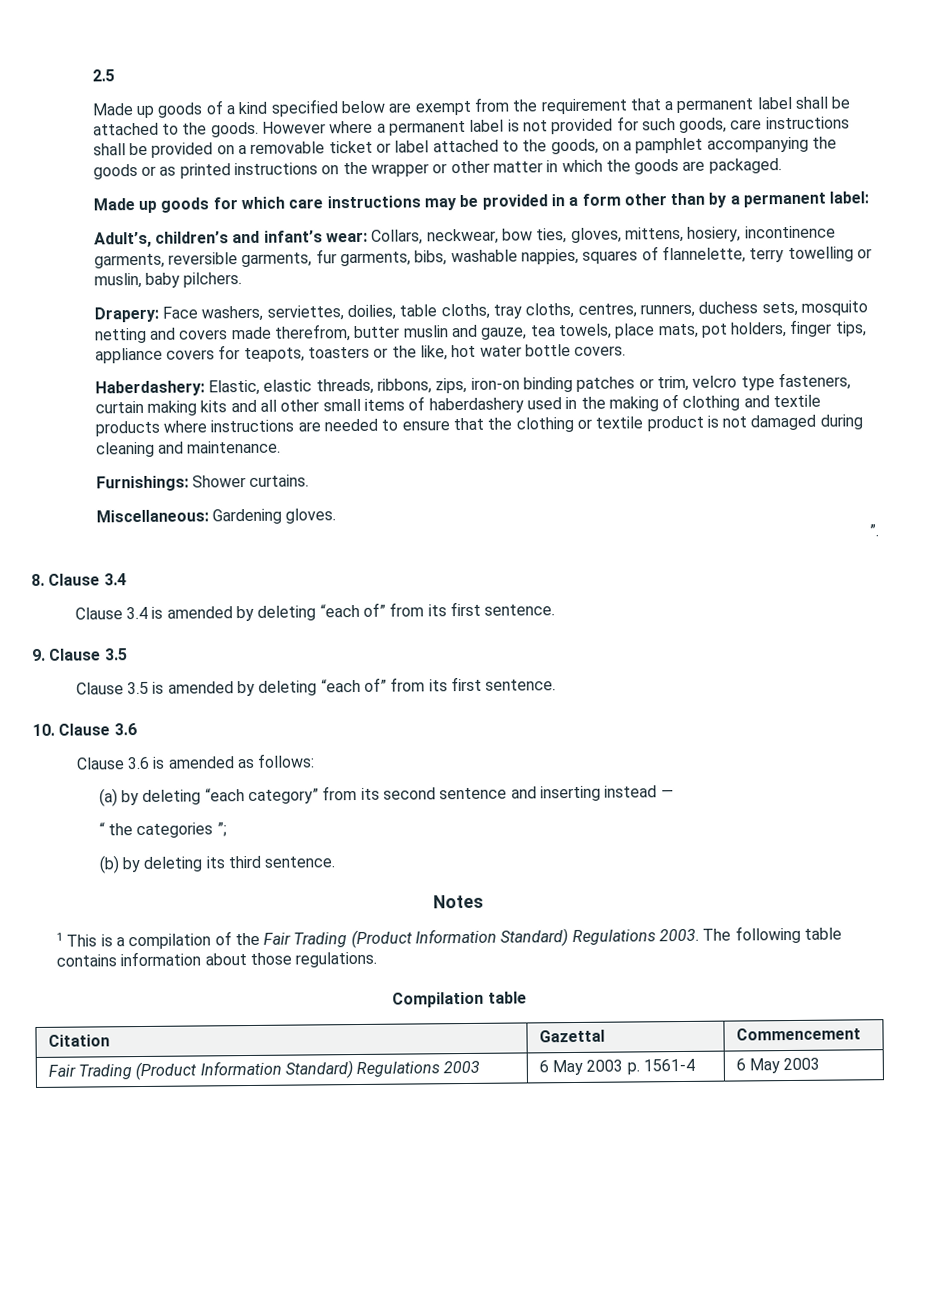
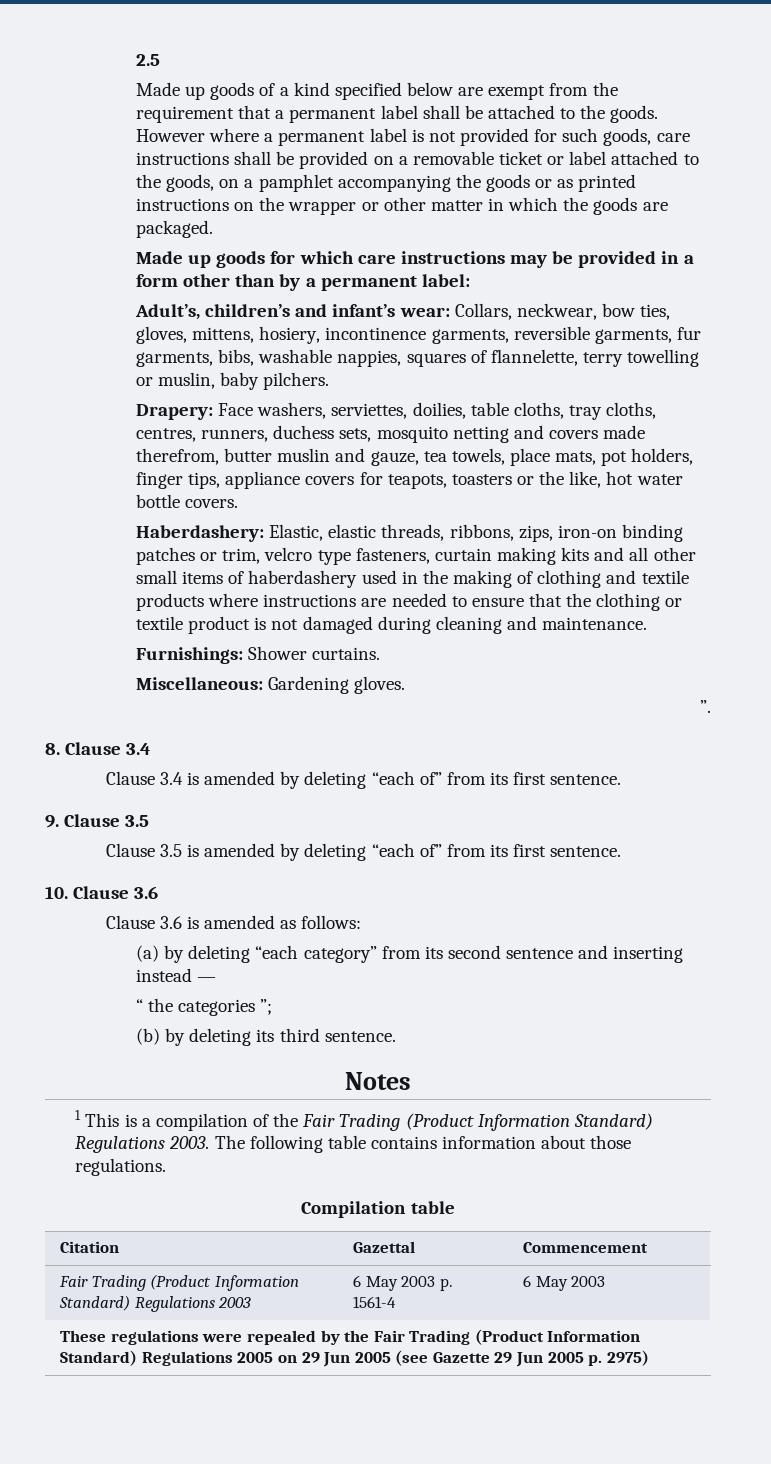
+ These regulations were repealed by the Fair Trading (Product Information Standard) Regulations 2005 on 29 Jun 2005 (see Gazette 29 Jun 2005 p. 2975)

